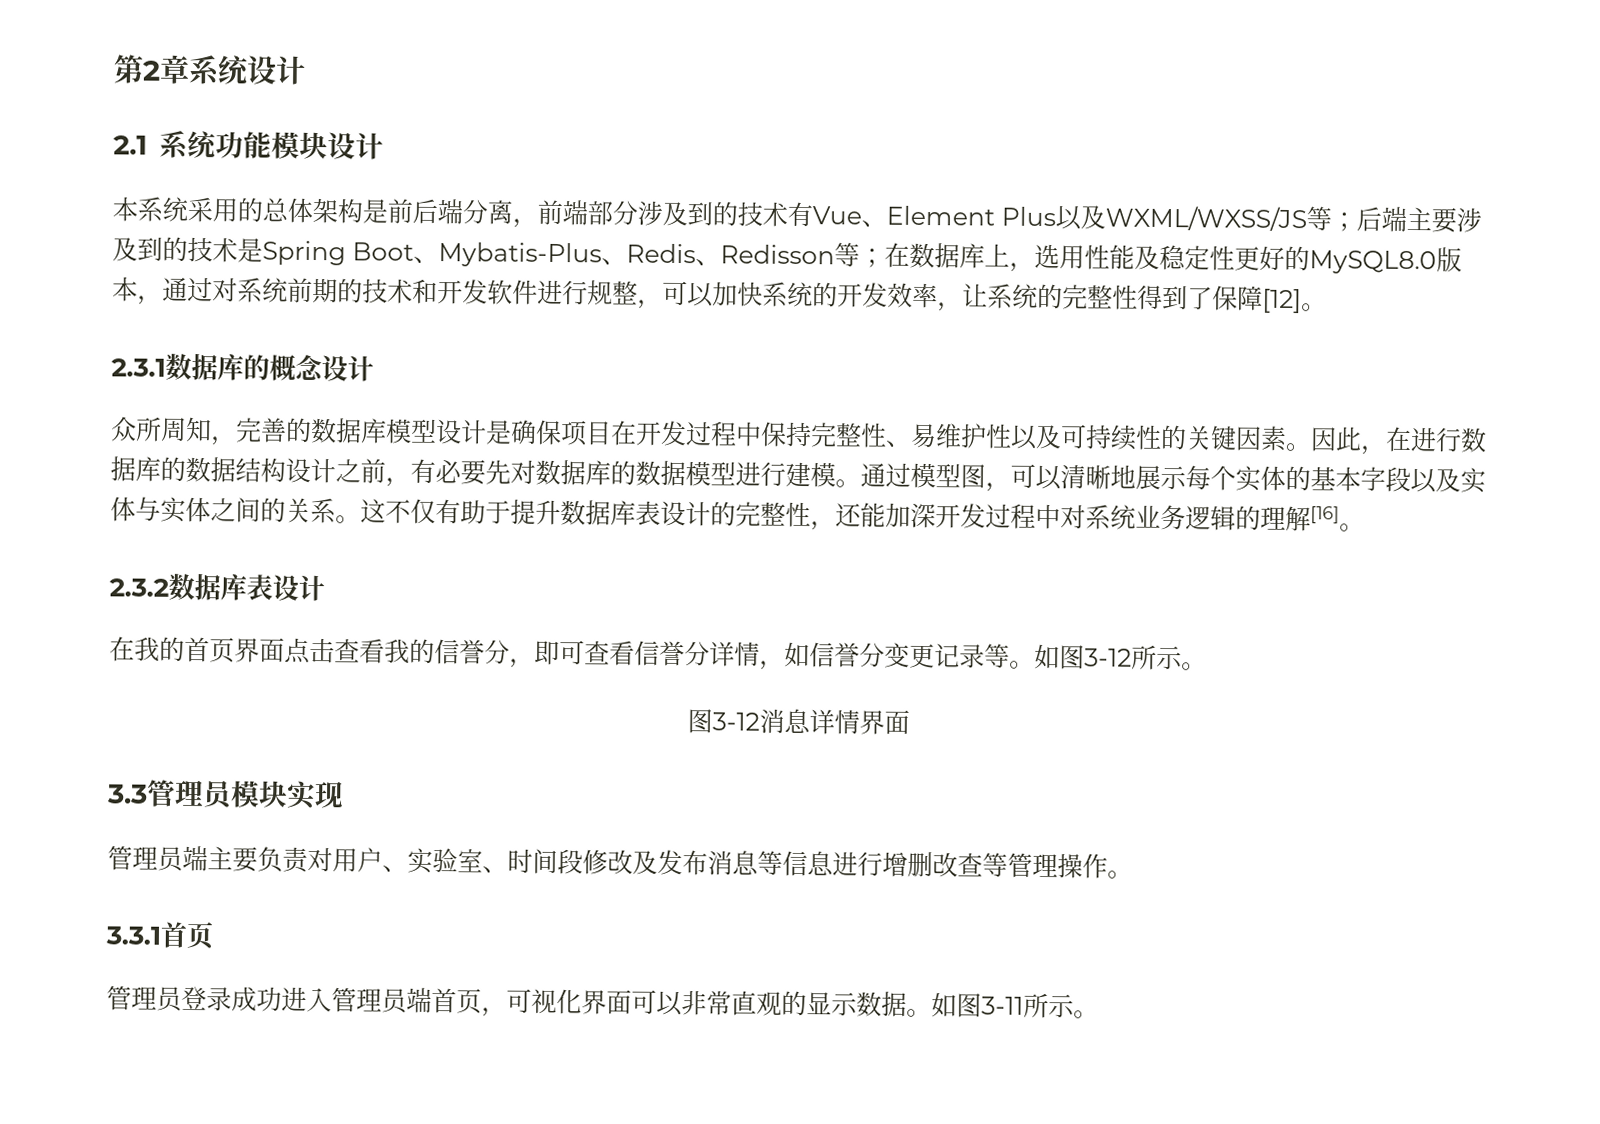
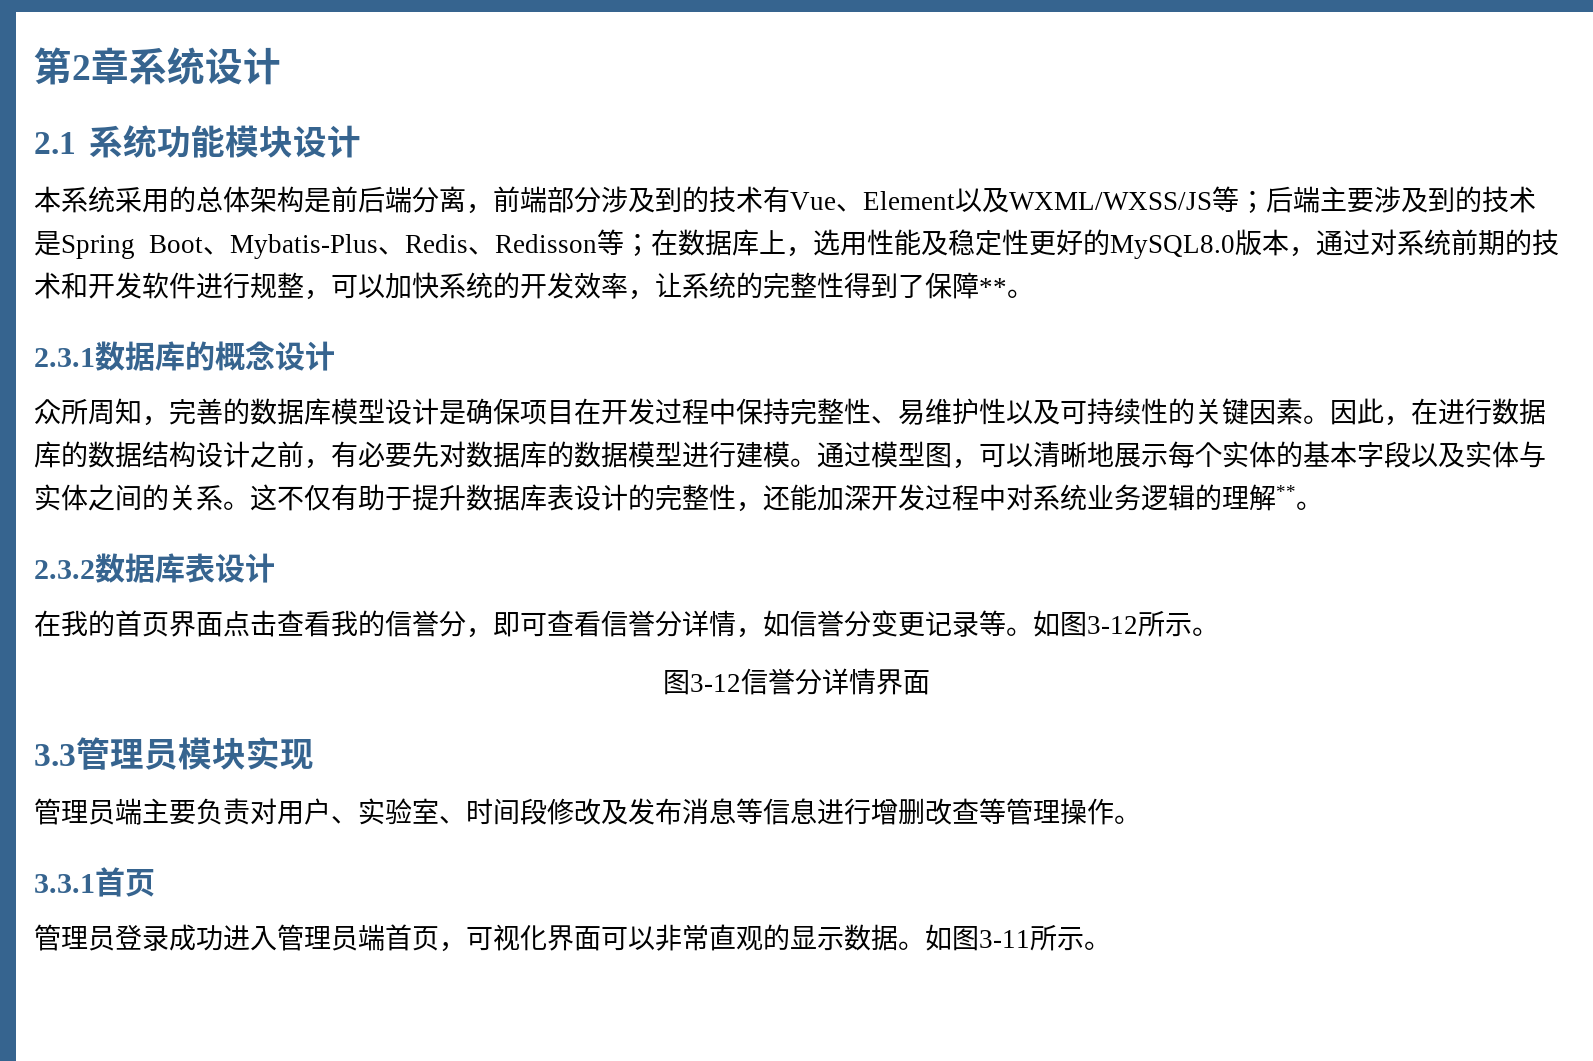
- 本系统采用的总体架构是前后端分离，前端部分涉及到的技术有Vue、Element Plus以及WXML/WXSS/JS等；
+ 本系统采用的总体架构是前后端分离，前端部分涉及到的技术有Vue、Element以及WXML/WXSS/JS等；
- 在数据库上，选用性能及稳定性更好的MySQL8.0版本，通过对系统前期的技术和开发软件进行规整，可以加快系统的开发效率，让系统的完整性得到了保障[12]。
+ 在数据库上，选用性能及稳定性更好的MySQL8.0版本，通过对系统前期的技术和开发软件进行规整，可以加快系统的开发效率，让系统的完整性得到了保障**。
- 这不仅有助于提升数据库表设计的完整性，还能加深开发过程中对系统业务逻辑的理解[16]。
+ 这不仅有助于提升数据库表设计的完整性，还能加深开发过程中对系统业务逻辑的理解**。
- 图3-12消息详情界面
+ 图3-12信誉分详情界面

